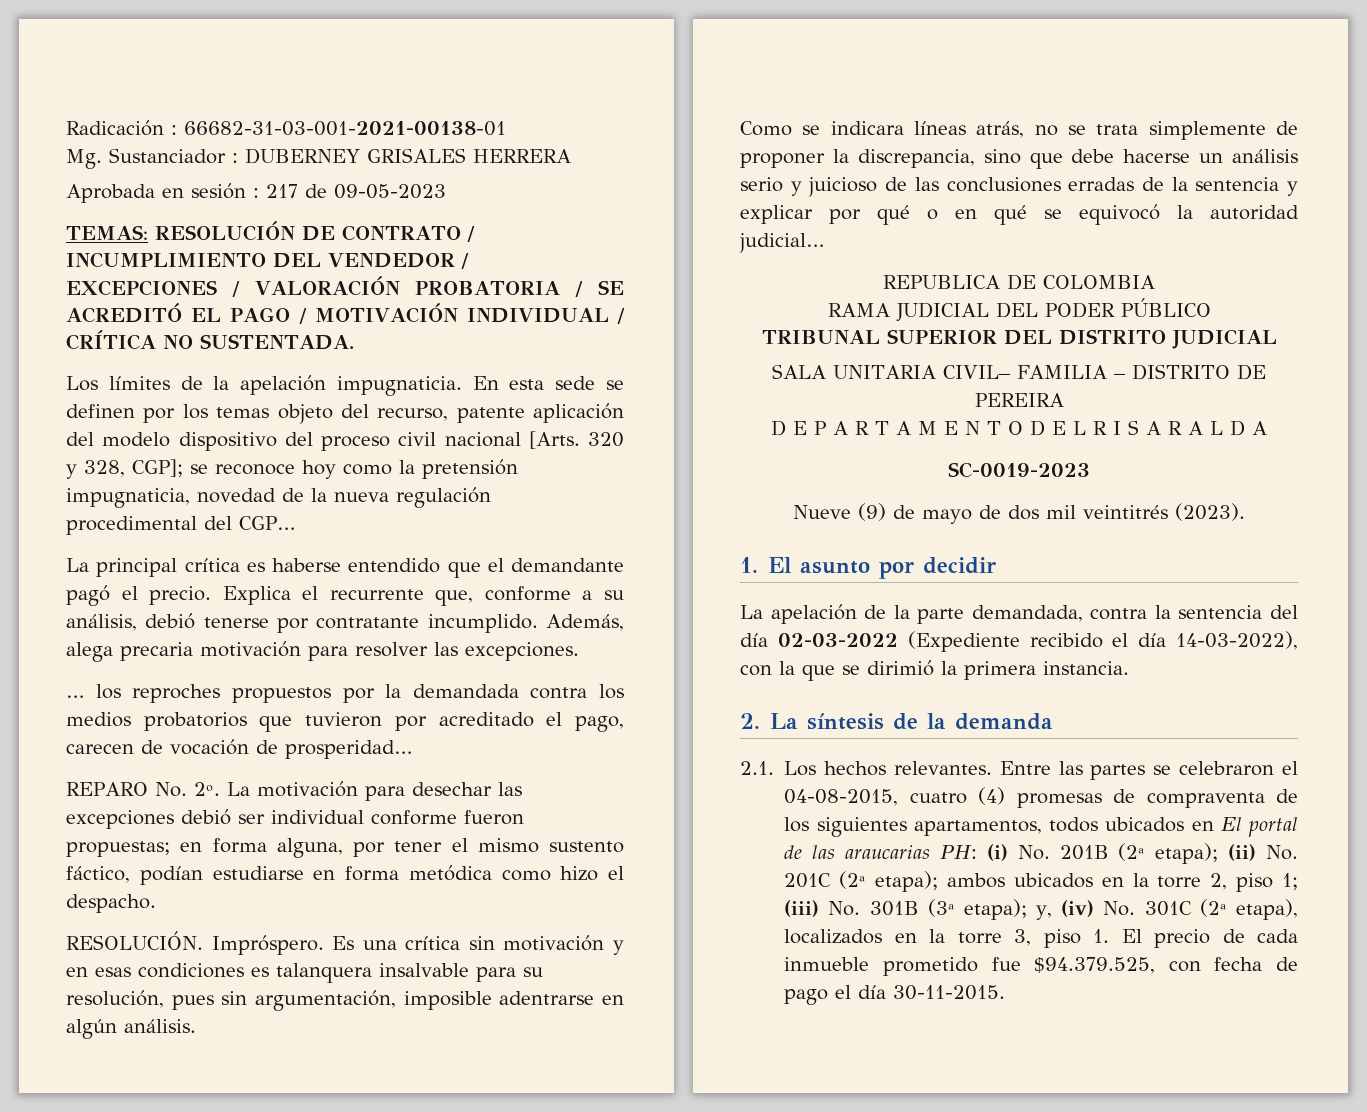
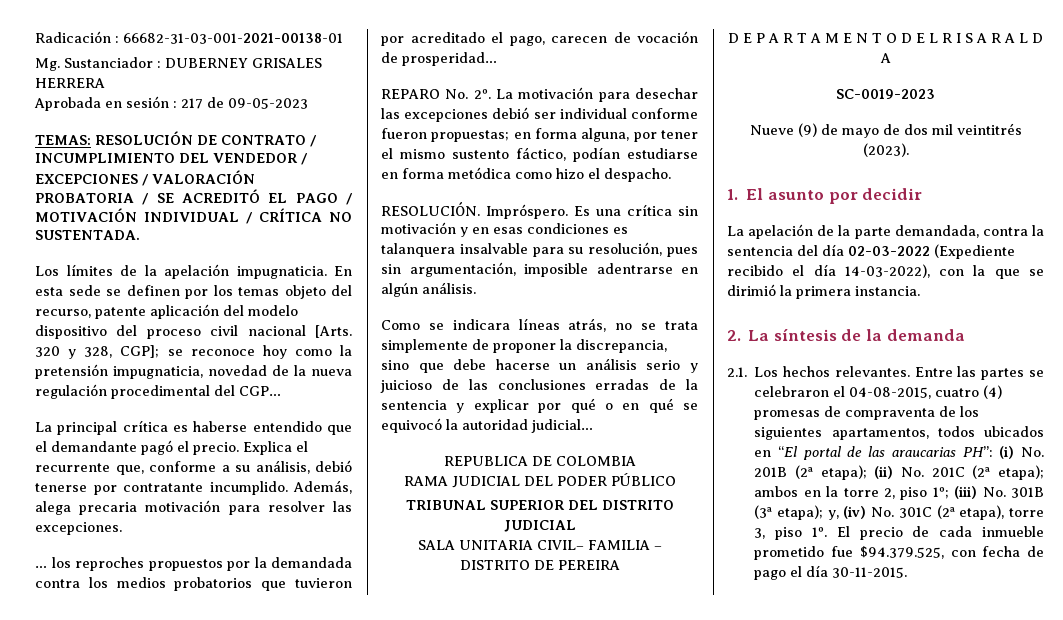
- Entre las partes se celebraron el 04-08-2015, cuatro (4) promesas de compraventa de los siguientes apartamentos, todos ubicados en El portal de las araucarias PH:
+ Entre las partes se celebraron el 04-08-2015, cuatro (4) promesas de compraventa de los siguientes apartamentos, todos ubicados en “El portal de las araucarias PH”:
- ambos ubicados en la torre 2, piso 1;
+ ambos en la torre 2, piso 1º;
- y, (iv) No. 301C (2ª etapa), localizados en la torre 3, piso 1. El precio de cada inmueble prometido fue $94.379.525, con fecha de pago el día 30-11-2015.
+ y, (iv) No. 301C (2ª etapa), torre 3, piso 1º. El precio de cada inmueble prometido fue $94.379.525, con fecha de pago el día 30-11-2015.

